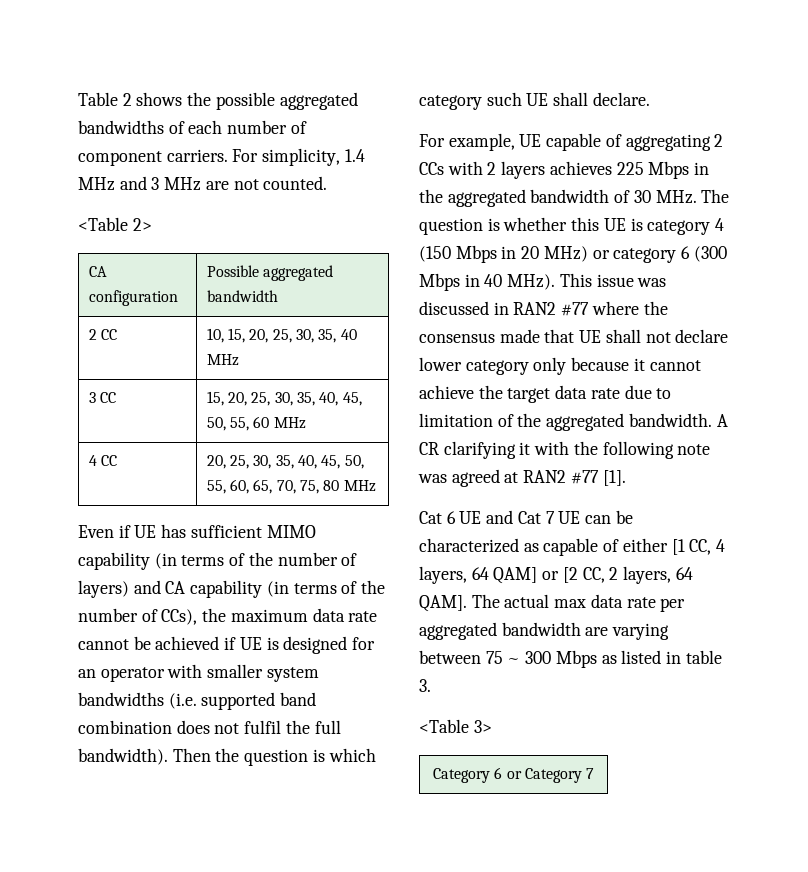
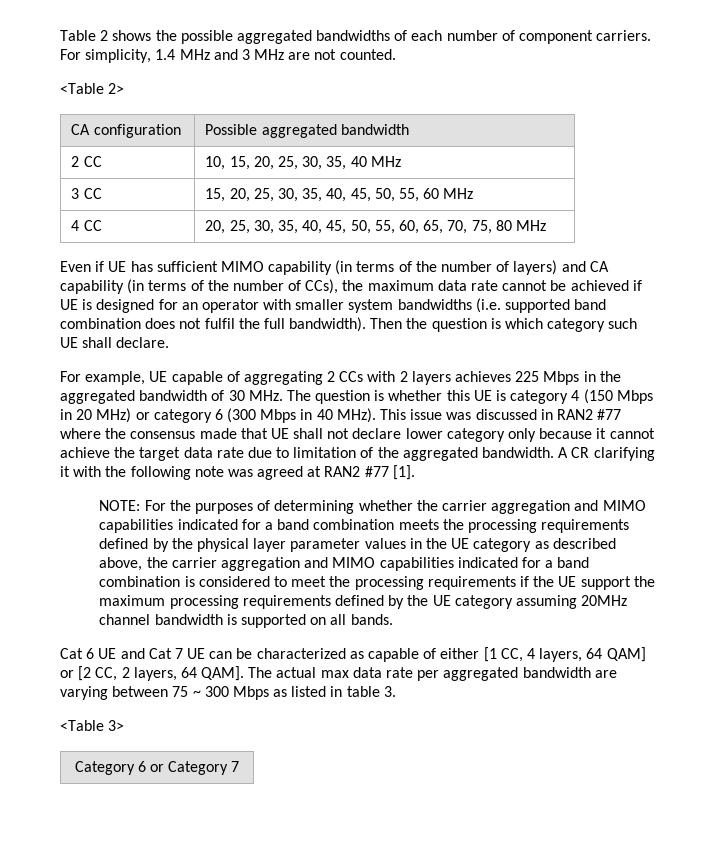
+ NOTE: For the purposes of determining whether the carrier aggregation and MIMO capabilities indicated for a band combination meets the processing requirements defined by the physical layer parameter values in the UE category as described above, the carrier aggregation and MIMO capabilities indicated for a band combination is considered to meet the processing requirements if the UE support the maximum processing requirements defined by the UE category assuming 20MHz channel bandwidth is supported on all bands.

